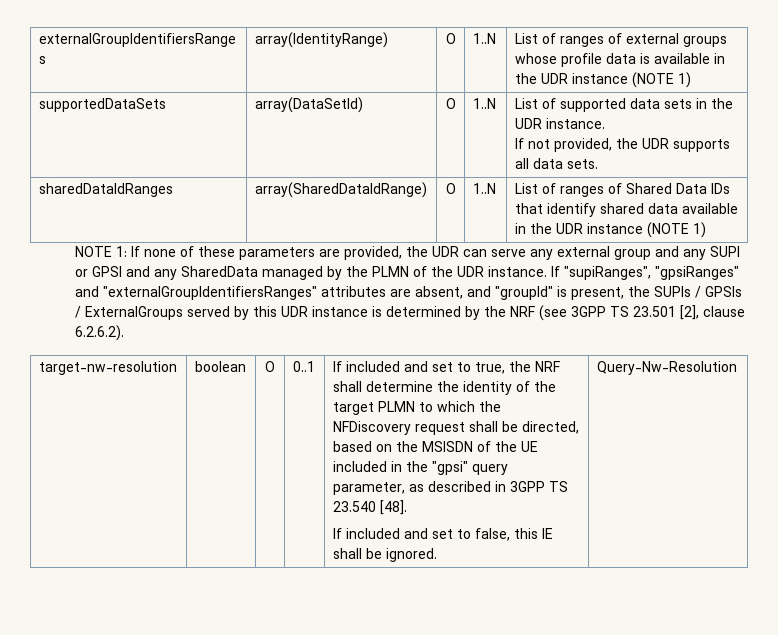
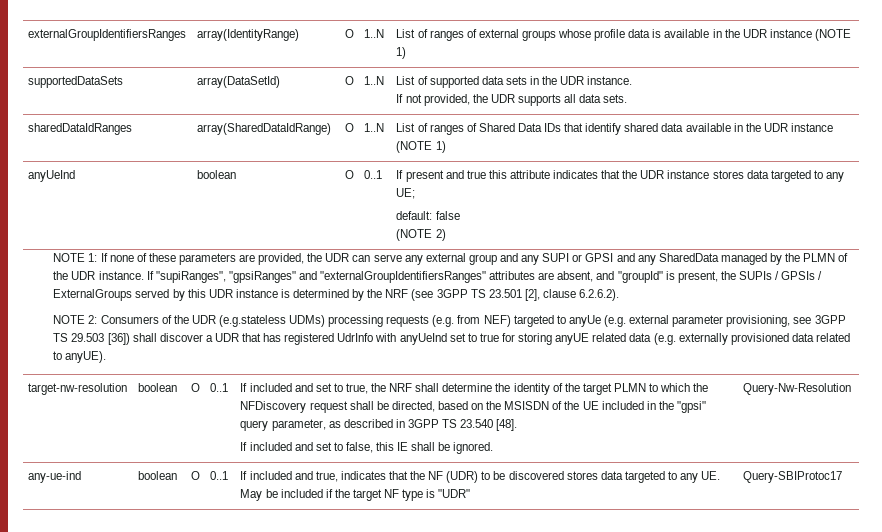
+ anyUeInd | boolean | O | 0..1 | If present and true this attribute indicates that the UDR instance stores data targeted to any UE;
+ default: false
+ (NOTE 2)
+ NOTE 2: Consumers of the UDR (e.g.stateless UDMs) processing requests (e.g. from NEF) targeted to anyUe (e.g. external parameter provisioning, see 3GPP TS 29.503 [36]) shall discover a UDR that has registered UdrInfo with anyUeInd set to true for storing anyUE related data (e.g. externally provisioned data related to anyUE).
+ any-ue-ind | boolean | O | 0..1 | If included and true, indicates that the NF (UDR) to be discovered stores data targeted to any UE. May be included if the target NF type is "UDR" | Query-SBIProtoc17

